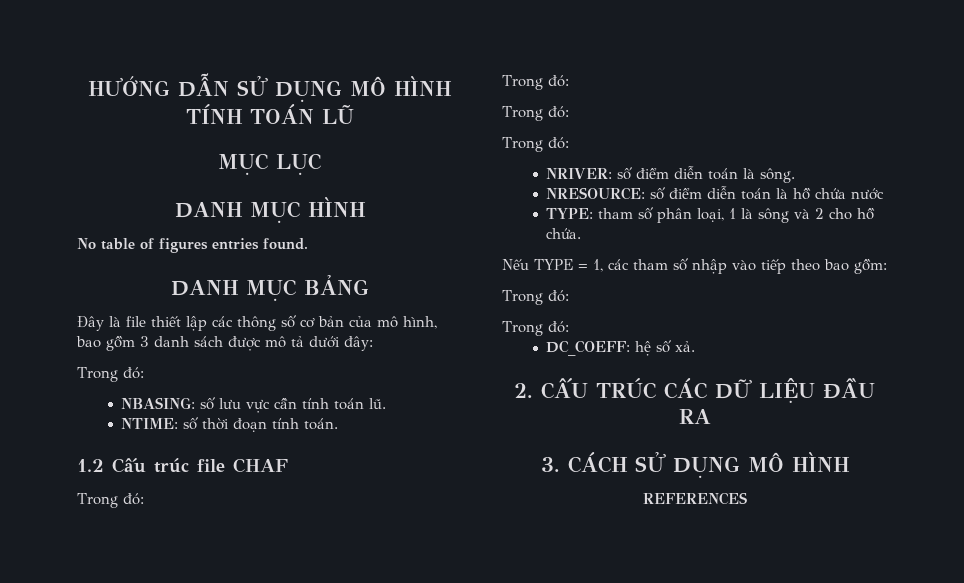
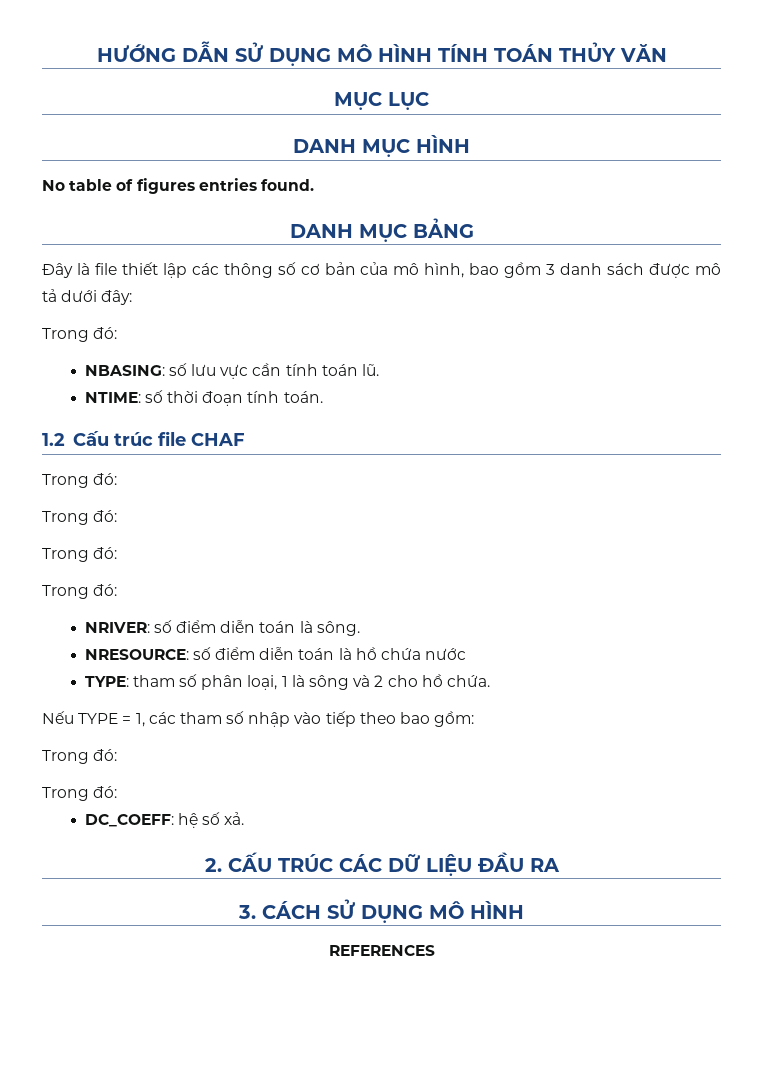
- HƯỚNG DẪN SỬ DỤNG MÔ HÌNH TÍNH TOÁN LŨ
+ HƯỚNG DẪN SỬ DỤNG MÔ HÌNH TÍNH TOÁN THỦY VĂN

